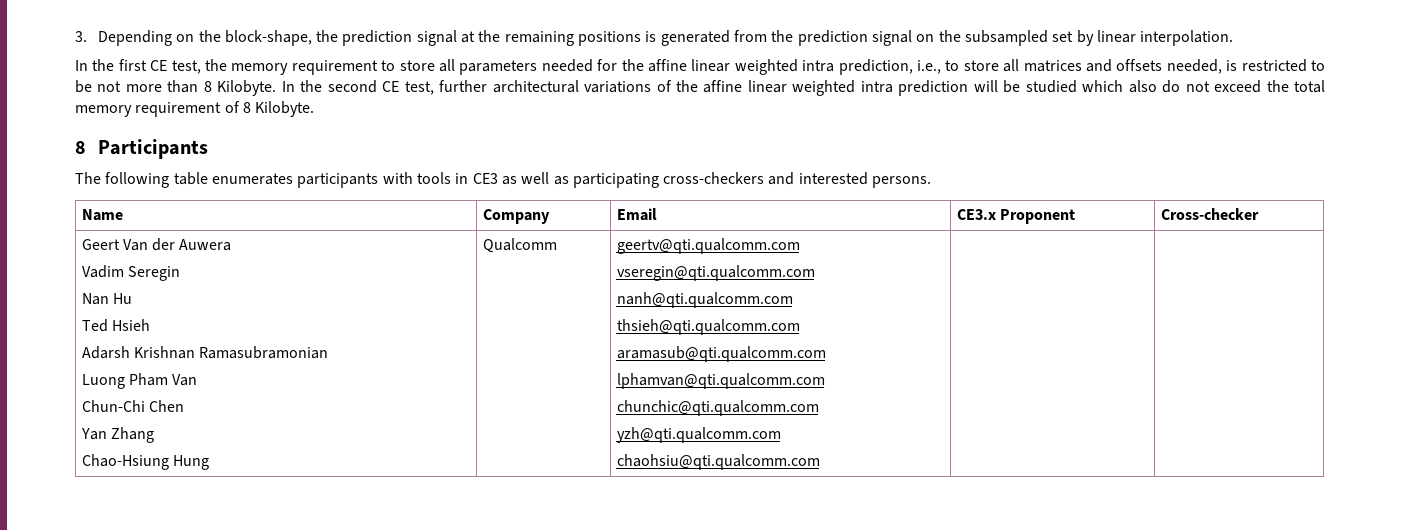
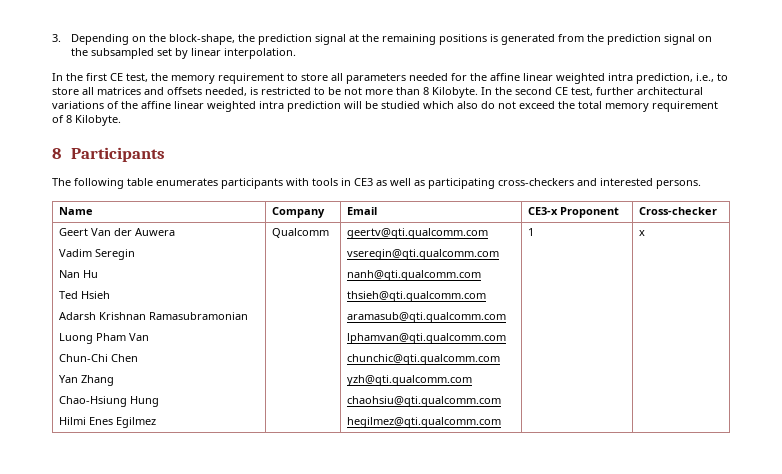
- Name | Company | Email | CE3.x Proponent | Cross-checker
+ Name | Company | Email | CE3-x Proponent | Cross-checker
  Geert Van der Auwera
  Vadim Seregin
  Nan Hu
  Ted Hsieh
  Adarsh Krishnan Ramasubramonian
  Luong Pham Van
  Chun-Chi Chen
  Yan Zhang
- Chao-Hsiung Hung | Qualcomm | geertv@qti.qualcomm.com
+ Chao-Hsiung Hung
+ Hilmi Enes Egilmez | Qualcomm | geertv@qti.qualcomm.com
  vseregin@qti.qualcomm.com
  nanh@qti.qualcomm.com
  thsieh@qti.qualcomm.com
  aramasub@qti.qualcomm.com
  lphamvan@qti.qualcomm.com
  chunchic@qti.qualcomm.com
  yzh@qti.qualcomm.com
- chaohsiu@qti.qualcomm.com | |
+ chaohsiu@qti.qualcomm.com
+ hegilmez@qti.qualcomm.com | 1 | x

